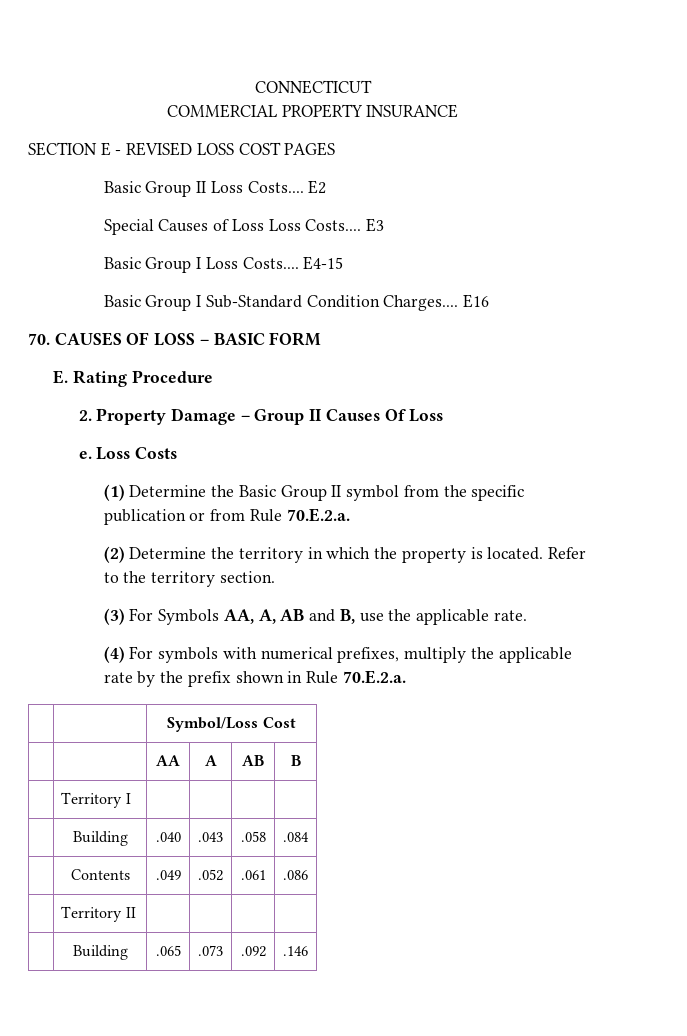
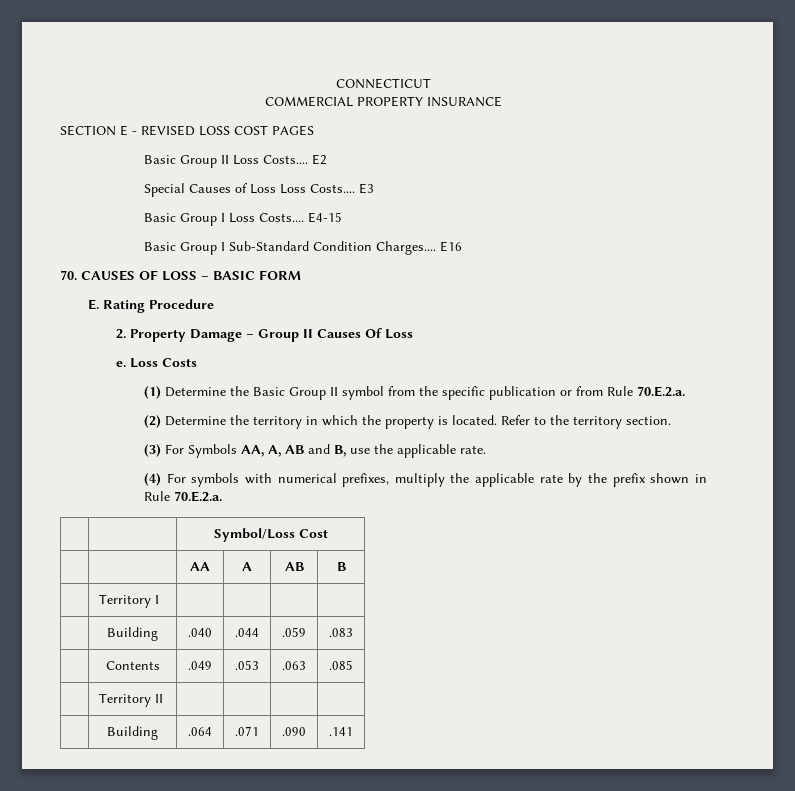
- | Building | .040 | .043 | .058 | .084
+ | Building | .040 | .044 | .059 | .083
- | Contents | .049 | .052 | .061 | .086
+ | Contents | .049 | .053 | .063 | .085
- | Building | .065 | .073 | .092 | .146
+ | Building | .064 | .071 | .090 | .141

